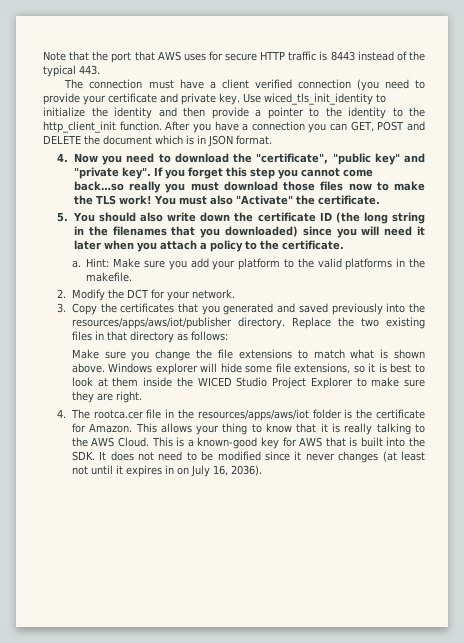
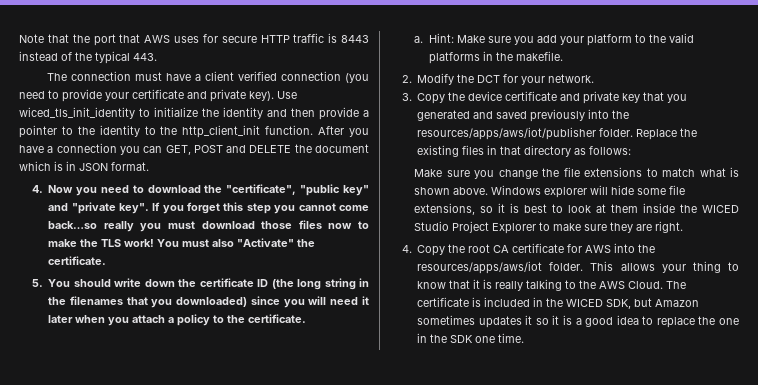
- The connection must have a client verified connection (you need to provide your certificate and private key.
+ The connection must have a client verified connection (you need to provide your certificate and private key).
- 5. You should also write down the certificate ID (the long string in the filenames that you downloaded) since you will need it later when you attach a policy to the certificate.
+ 5. You should write down the certificate ID (the long string in the filenames that you downloaded) since you will need it later when you attach a policy to the certificate.
- 3. Copy the certificates that you generated and saved previously into the resources/apps/aws/iot/publisher directory.
+ 3. Copy the device certificate and private key that you generated and saved previously into the resources/apps/aws/iot/publisher folder.
- Replace the two existing files in that directory as follows:
+ Replace the existing files in that directory as follows:
- 4. The rootca.cer file in the resources/apps/aws/iot folder is the certificate for Amazon.
+ 4. Copy the root CA certificate for AWS into the resources/apps/aws/iot folder.
- This is a known-good key for AWS that is built into the SDK. It does not need to be modified since it never changes (at least not until it expires in on July 16, 2036).
+ The certificate is included in the WICED SDK, but Amazon sometimes updates it so it is a good idea to replace the one in the SDK one time.

